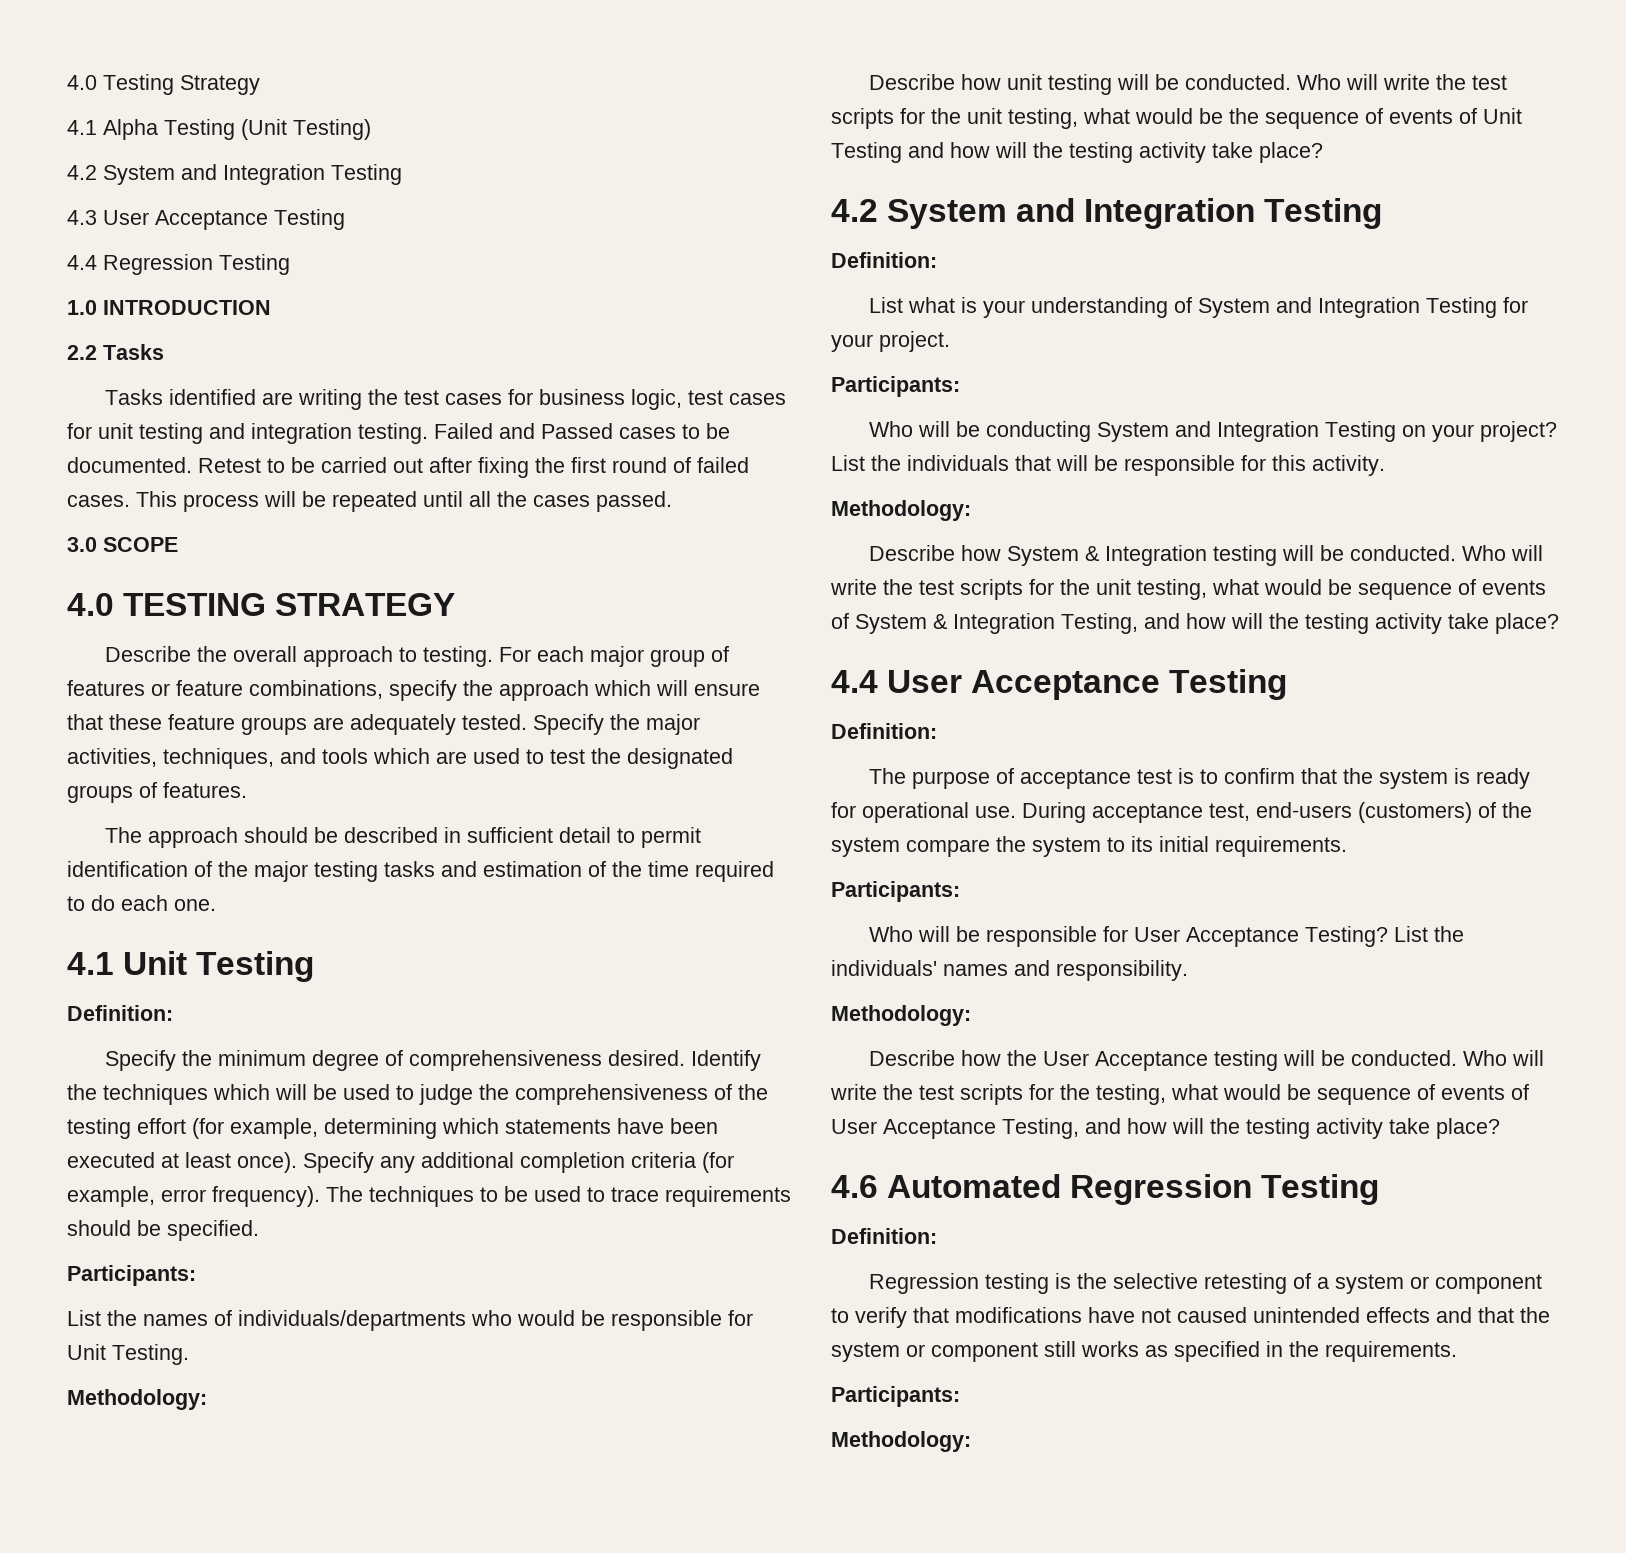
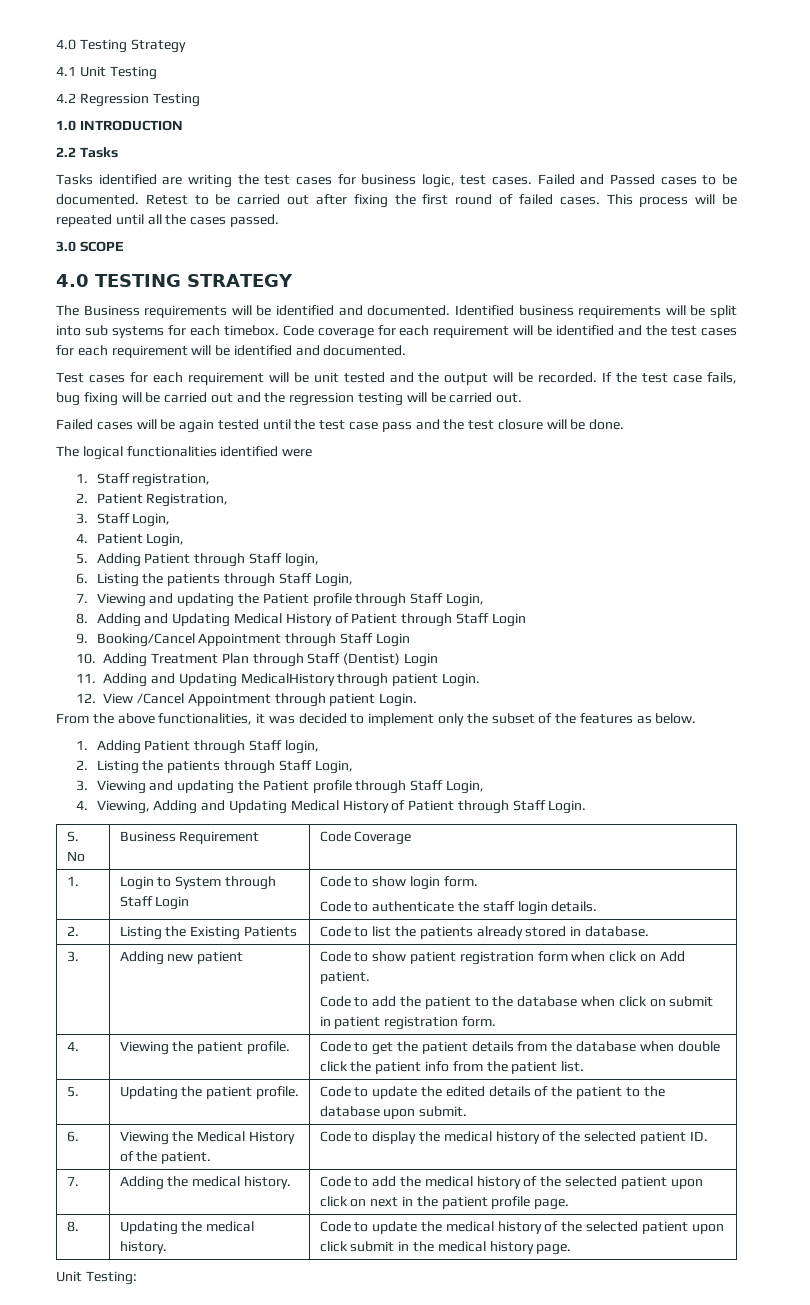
- 4.1 Alpha Testing (Unit Testing)
- 4.2 System and Integration Testing
- 4.3 User Acceptance Testing
- 4.4 Regression Testing
+ 4.1 Unit Testing
+ 4.2 Regression Testing
- Tasks identified are writing the test cases for business logic, test cases for unit testing and integration testing.
+ Tasks identified are writing the test cases for business logic, test cases.
- Describe the overall approach to testing. For each major group of features or feature combinations, specify the approach which will ensure that these feature groups are adequately tested. Specify the major activities, techniques, and tools which are used to test the designated groups of features.
- The approach should be described in sufficient detail to permit identification of the major testing tasks and estimation of the time required to do each one.
- 4.1 Unit Testing
- Definition:
- Specify the minimum degree of comprehensiveness desired. Identify the techniques which will be used to judge the comprehensiveness of the testing effort (for example, determining which statements have been executed at least once). Specify any additional completion criteria (for example, error frequency). The techniques to be used to trace requirements should be specified.
- Participants:
- List the names of individuals/departments who would be responsible for Unit Testing.
- Methodology:
- Describe how unit testing will be conducted. Who will write the test scripts for the unit testing, what would be the sequence of events of Unit Testing and how will the testing activity take place?
- 4.2 System and Integration Testing
- Definition:
- List what is your understanding of System and Integration Testing for your project.
- Participants:
- Who will be conducting System and Integration Testing on your project? List the individuals that will be responsible for this activity.
- Methodology:
- Describe how System & Integration testing will be conducted. Who will write the test scripts for the unit testing, what would be sequence of events of System & Integration Testing, and how will the testing activity take place?
- 4.4 User Acceptance Testing
- Definition:
- The purpose of acceptance test is to confirm that the system is ready for operational use. During acceptance test, end-users (customers) of the system compare the system to its initial requirements.
- Participants:
- Who will be responsible for User Acceptance Testing? List the individuals' names and responsibility.
- Methodology:
- Describe how the User Acceptance testing will be conducted. Who will write the test scripts for the testing, what would be sequence of events of User Acceptance Testing, and how will the testing activity take place?
- 4.6 Automated Regression Testing
- Definition:
- Regression testing is the selective retesting of a system or component to verify that modifications have not caused unintended effects and that the system or component still works as specified in the requirements.
- Participants:
- Methodology:
+ The Business requirements will be identified and documented. Identified business requirements will be split into sub systems for each timebox. Code coverage for each requirement will be identified and the test cases for each requirement will be identified and documented.
+ Test cases for each requirement will be unit tested and the output will be recorded. If the test case fails, bug fixing will be carried out and the regression testing will be carried out.
+ Failed cases will be again tested until the test case pass and the test closure will be done.
+ The logical functionalities identified were
+ 1. Staff registration,
+ 2. Patient Registration,
+ 3. Staff Login,
+ 4. Patient Login,
+ 5. Adding Patient through Staff login,
+ 6. Listing the patients through Staff Login,
+ 7. Viewing and updating the Patient profile through Staff Login,
+ 8. Adding and Updating Medical History of Patient through Staff Login
+ 9. Booking/Cancel Appointment through Staff Login
+ 10. Adding Treatment Plan through Staff (Dentist) Login
+ 11. Adding and Updating MedicalHistory through patient Login.
+ 12. View /Cancel Appointment through patient Login.
+ From the above functionalities, it was decided to implement only the subset of the features as below.
+ 1. Adding Patient through Staff login,
+ 2. Listing the patients through Staff Login,
+ 3. Viewing and updating the Patient profile through Staff Login,
+ 4. Viewing, Adding and Updating Medical History of Patient through Staff Login.
+ S. No | Business Requirement | Code Coverage
+ 1. | Login to System through Staff Login | Code to show login form.
+ Code to authenticate the staff login details.
+ 2. | Listing the Existing Patients | Code to list the patients already stored in database.
+ 3. | Adding new patient | Code to show patient registration form when click on Add patient.
+ Code to add the patient to the database when click on submit in patient registration form.
+ 4. | Viewing the patient profile. | Code to get the patient details from the database when double click the patient info from the patient list.
+ 5. | Updating the patient profile. | Code to update the edited details of the patient to the database upon submit.
+ 6. | Viewing the Medical History of the patient. | Code to display the medical history of the selected patient ID.
+ 7. | Adding the medical history. | Code to add the medical history of the selected patient upon click on next in the patient profile page.
+ 8. | Updating the medical history. | Code to update the medical history of the selected patient upon click submit in the medical history page.
+ Unit Testing:

